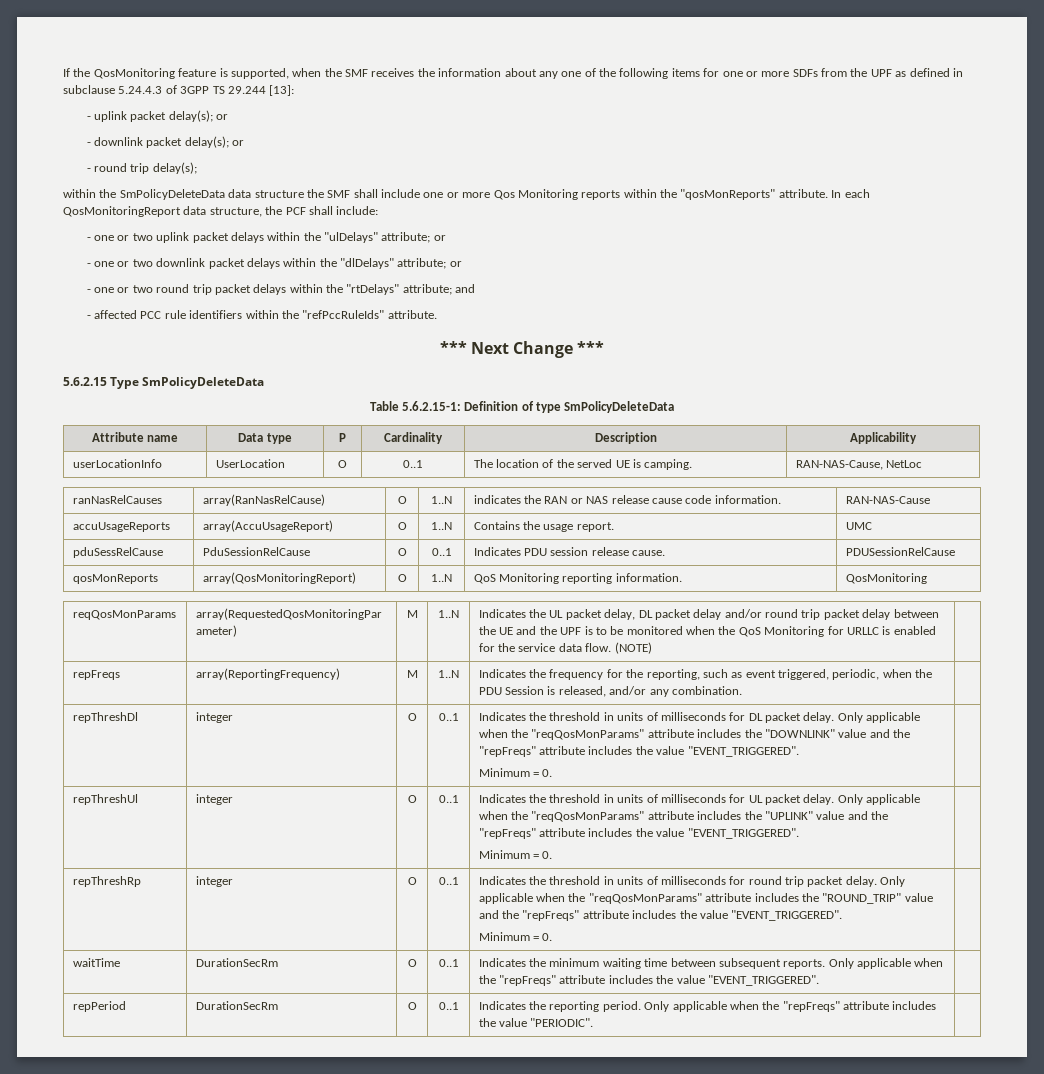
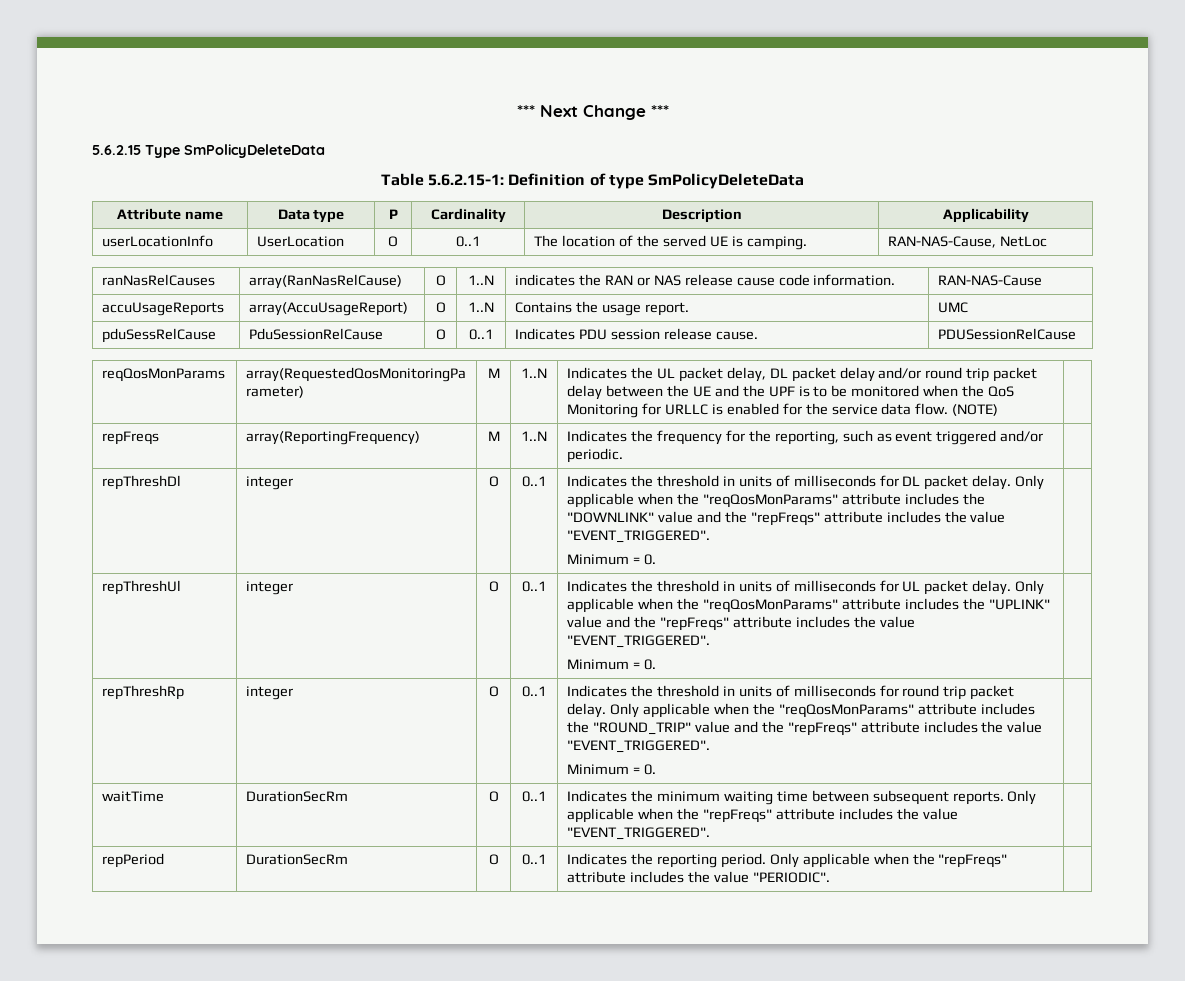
- If the QosMonitoring feature is supported, when the SMF receives the information about any one of the following items for one or more SDFs from the UPF as defined in subclause 5.24.4.3 of 3GPP TS 29.244 [13]:
- - uplink packet delay(s); or
- - downlink packet delay(s); or
- - round trip delay(s);
- within the SmPolicyDeleteData data structure the SMF shall include one or more Qos Monitoring reports within the "qosMonReports" attribute. In each QosMonitoringReport data structure, the PCF shall include:
- - one or two uplink packet delays within the "ulDelays" attribute; or
- - one or two downlink packet delays within the "dlDelays" attribute; or
- - one or two round trip packet delays within the "rtDelays" attribute; and
- - affected PCC rule identifiers within the "refPccRuleIds" attribute.
- qosMonReports | array(QosMonitoringReport) | O | 1..N | QoS Monitoring reporting information. | QosMonitoring
- repFreqs | array(ReportingFrequency) | M | 1..N | Indicates the frequency for the reporting, such as event triggered, periodic, when the PDU Session is released, and/or any combination. |
+ repFreqs | array(ReportingFrequency) | M | 1..N | Indicates the frequency for the reporting, such as event triggered and/or periodic. |

